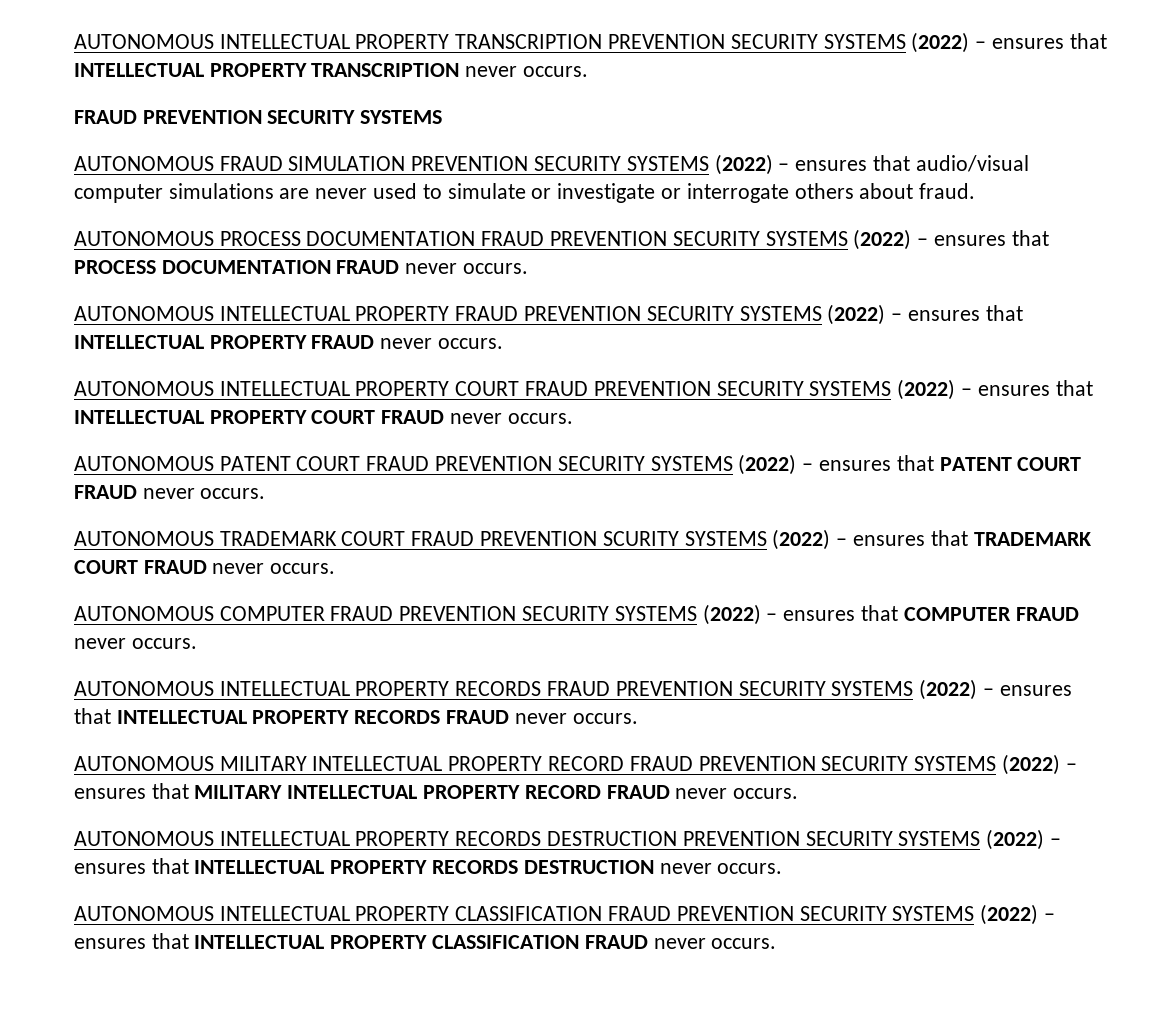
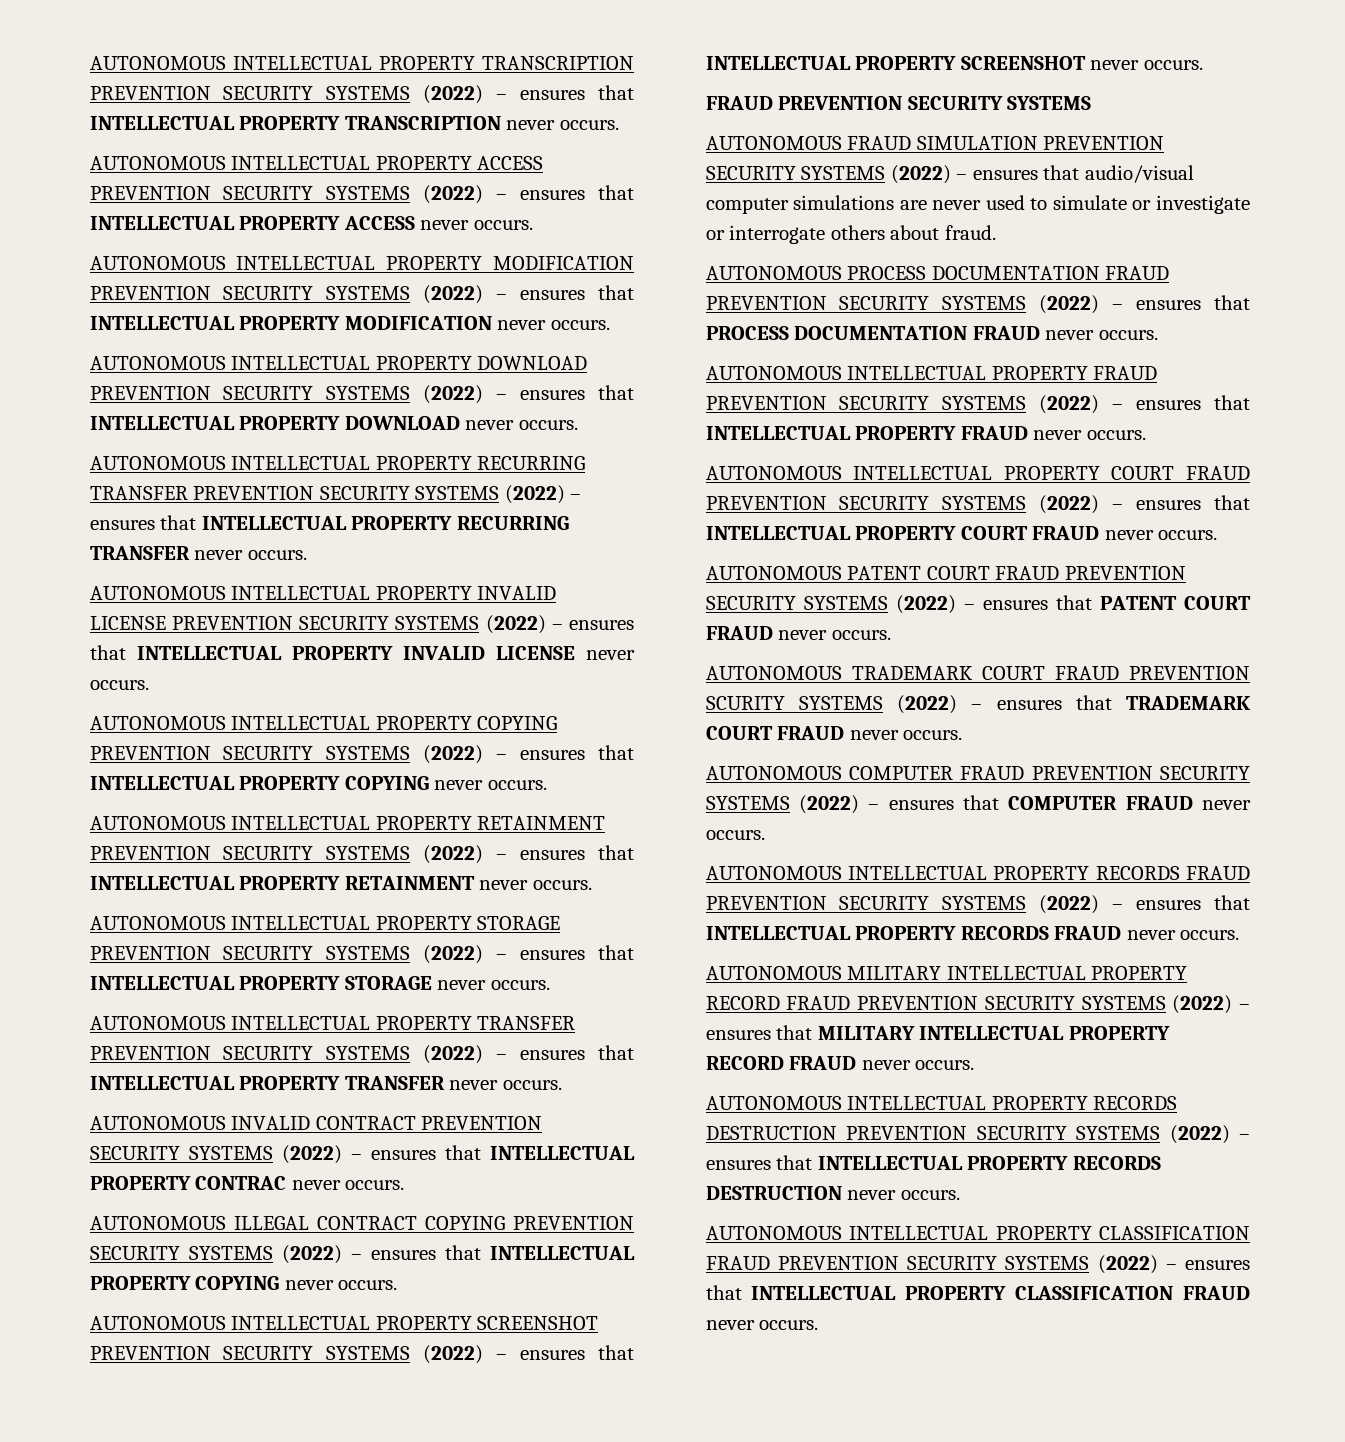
+ AUTONOMOUS INTELLECTUAL PROPERTY ACCESS PREVENTION SECURITY SYSTEMS (2022) – ensures that INTELLECTUAL PROPERTY ACCESS never occurs.
+ AUTONOMOUS INTELLECTUAL PROPERTY MODIFICATION PREVENTION SECURITY SYSTEMS (2022) – ensures that INTELLECTUAL PROPERTY MODIFICATION never occurs.
+ AUTONOMOUS INTELLECTUAL PROPERTY DOWNLOAD PREVENTION SECURITY SYSTEMS (2022) – ensures that INTELLECTUAL PROPERTY DOWNLOAD never occurs.
+ AUTONOMOUS INTELLECTUAL PROPERTY RECURRING TRANSFER PREVENTION SECURITY SYSTEMS (2022) – ensures that INTELLECTUAL PROPERTY RECURRING TRANSFER never occurs.
+ AUTONOMOUS INTELLECTUAL PROPERTY INVALID LICENSE PREVENTION SECURITY SYSTEMS (2022) – ensures that INTELLECTUAL PROPERTY INVALID LICENSE never occurs.
+ AUTONOMOUS INTELLECTUAL PROPERTY COPYING PREVENTION SECURITY SYSTEMS (2022) – ensures that INTELLECTUAL PROPERTY COPYING never occurs.
+ AUTONOMOUS INTELLECTUAL PROPERTY RETAINMENT PREVENTION SECURITY SYSTEMS (2022) – ensures that INTELLECTUAL PROPERTY RETAINMENT never occurs.
+ AUTONOMOUS INTELLECTUAL PROPERTY STORAGE PREVENTION SECURITY SYSTEMS (2022) – ensures that INTELLECTUAL PROPERTY STORAGE never occurs.
+ AUTONOMOUS INTELLECTUAL PROPERTY TRANSFER PREVENTION SECURITY SYSTEMS (2022) – ensures that INTELLECTUAL PROPERTY TRANSFER never occurs.
+ AUTONOMOUS INVALID CONTRACT PREVENTION SECURITY SYSTEMS (2022) – ensures that INTELLECTUAL PROPERTY CONTRAC never occurs.
+ AUTONOMOUS ILLEGAL CONTRACT COPYING PREVENTION SECURITY SYSTEMS (2022) – ensures that INTELLECTUAL PROPERTY COPYING never occurs.
+ AUTONOMOUS INTELLECTUAL PROPERTY SCREENSHOT PREVENTION SECURITY SYSTEMS (2022) – ensures that INTELLECTUAL PROPERTY SCREENSHOT never occurs.

